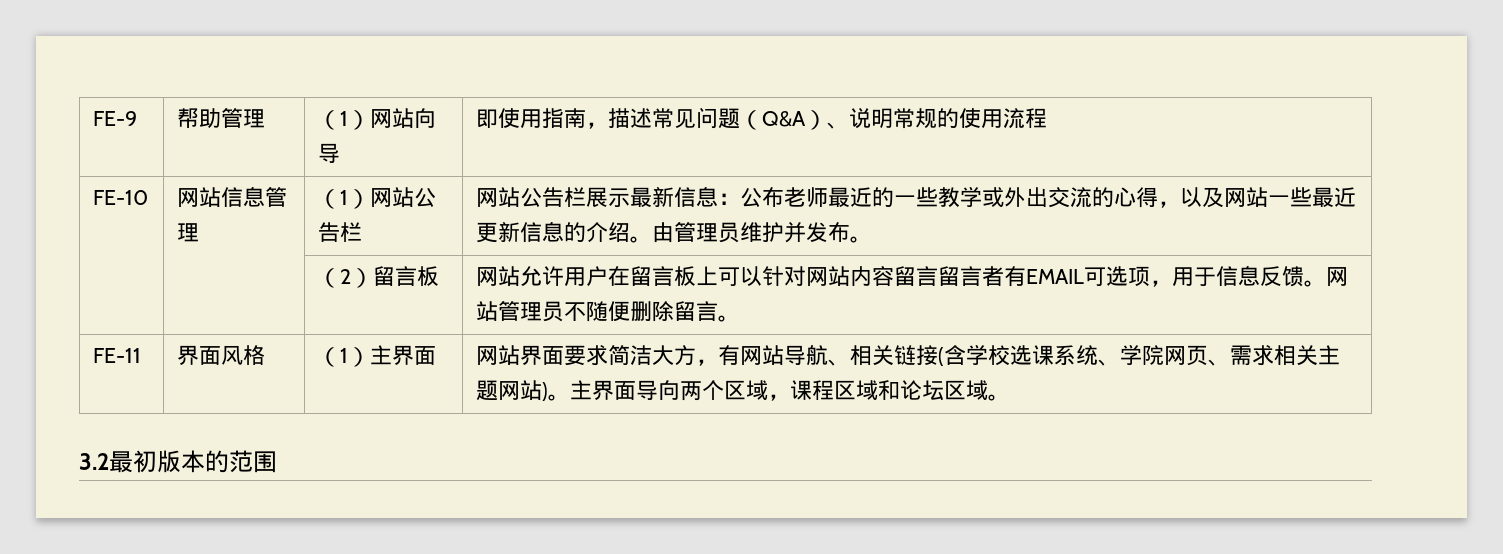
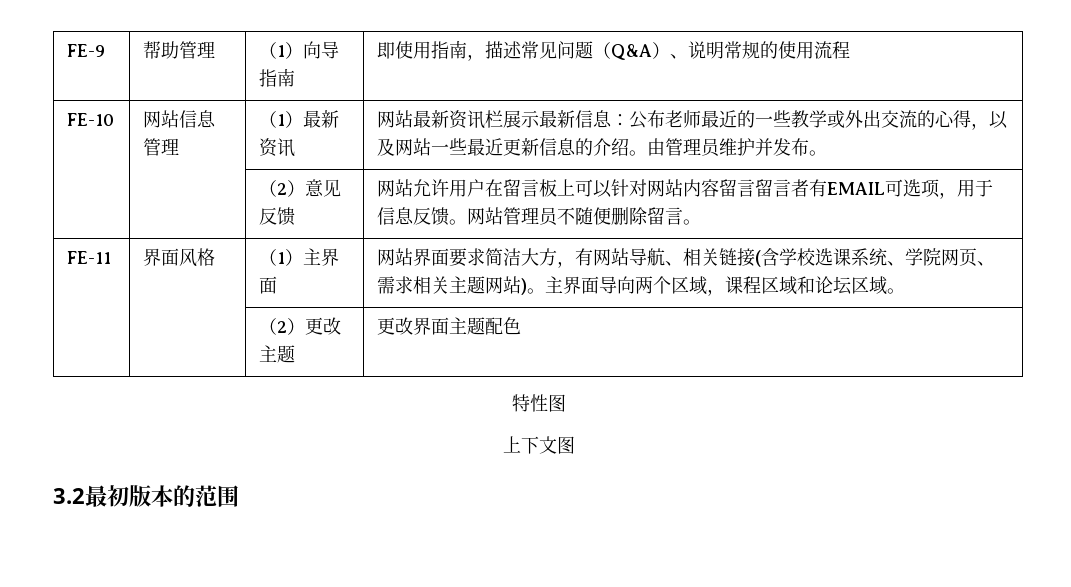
- FE-9 | 帮助管理 | （1）网站向导 | 即使用指南，描述常见问题（Q&A）、说明常规的使用流程
+ FE-9 | 帮助管理 | （1）向导指南 | 即使用指南，描述常见问题（Q&A）、说明常规的使用流程
- FE-10 | 网站信息管理 | （1）网站公告栏 | 网站公告栏展示最新信息：公布老师最近的一些教学或外出交流的心得，以及网站一些最近更新信息的介绍。由管理员维护并发布。
+ FE-10 | 网站信息管理 | （1）最新资讯 | 网站最新资讯栏展示最新信息：公布老师最近的一些教学或外出交流的心得，以及网站一些最近更新信息的介绍。由管理员维护并发布。
- | | （2）留言板 | 网站允许用户在留言板上可以针对网站内容留言留言者有EMAIL可选项，用于信息反馈。网站管理员不随便删除留言。
+ | | （2）意见反馈 | 网站允许用户在留言板上可以针对网站内容留言留言者有EMAIL可选项，用于信息反馈。网站管理员不随便删除留言。
+ | | （2）更改主题 | 更改界面主题配色
+ 特性图
+ 上下文图

